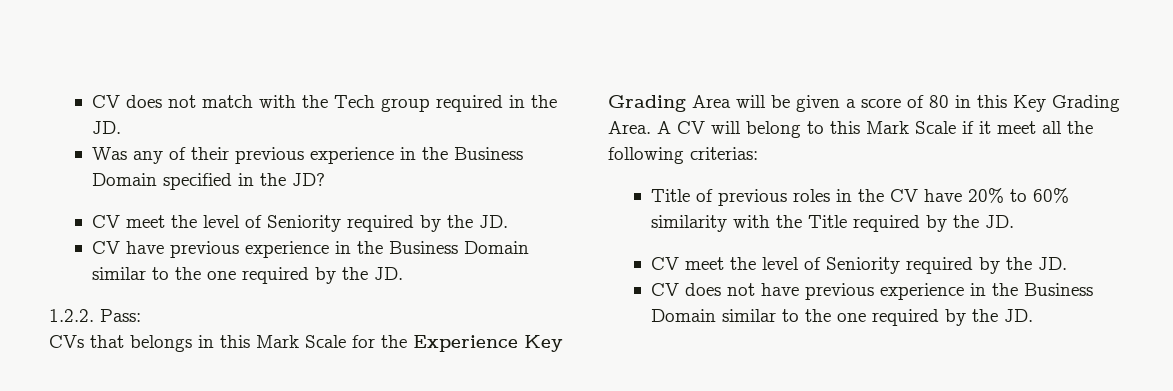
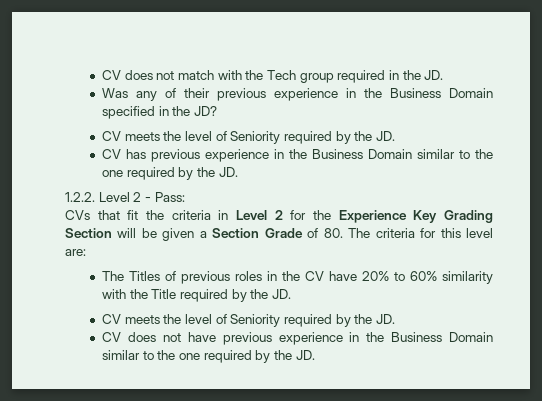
  Was any of their previous experience in the Business Domain specified in the JD?
- CV meet the level of Seniority required by the JD.
- CV have previous experience in the Business Domain similar to the one required by the JD.
+ CV meets the level of Seniority required by the JD.
+ CV has previous experience in the Business Domain similar to the one required by the JD.
- 1.2.2. Pass:
+ 1.2.2. Level 2 - Pass:
- CVs that belongs in this Mark Scale for the Experience Key Grading Area will be given a score of 80 in this Key Grading Area. A CV will belong to this Mark Scale if it meet all the following criterias:
- Title of previous roles in the CV have 20% to 60% similarity with the Title required by the JD.
- CV meet the level of Seniority required by the JD.
+ CVs that fit the criteria in Level 2 for the Experience Key Grading Section will be given a Section Grade of 80. The criteria for this level are:
+ The Titles of previous roles in the CV have 20% to 60% similarity with the Title required by the JD.
+ CV meets the level of Seniority required by the JD.

